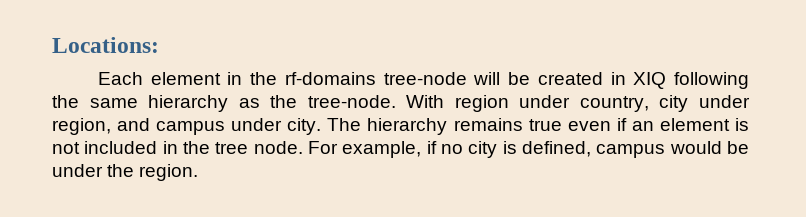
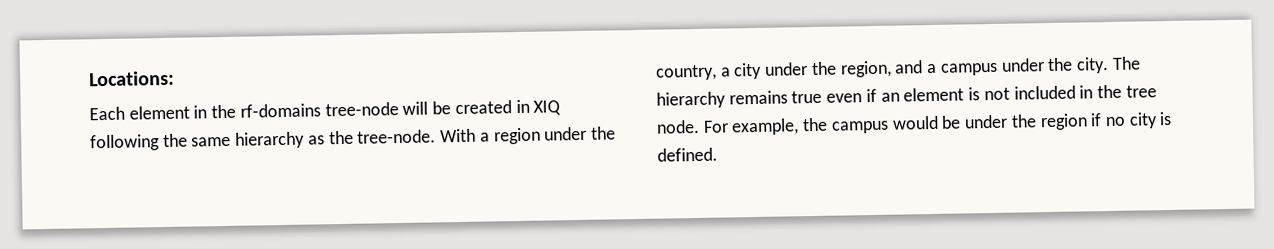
- With region under country, city under region, and campus under city.
+ With a region under the country, a city under the region, and a campus under the city.
- For example, if no city is defined, campus would be under the region.
+ For example, the campus would be under the region if no city is defined.

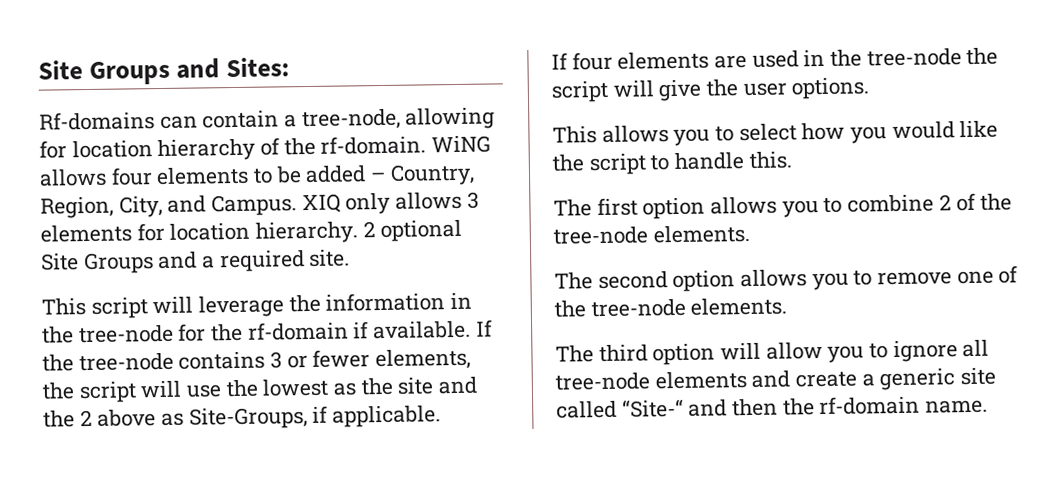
- Locations:
- Each element in the rf-domains tree-node will be created in XIQ following the same hierarchy as the tree-node. With a region under the country, a city under the region, and a campus under the city. The hierarchy remains true even if an element is not included in the tree node. For example, the campus would be under the region if no city is defined.
+ Site Groups and Sites:
+ Rf-domains can contain a tree-node, allowing for location hierarchy of the rf-domain. WiNG allows four elements to be added – Country, Region, City, and Campus. XIQ only allows 3 elements for location hierarchy. 2 optional Site Groups and a required site.
+ This script will leverage the information in the tree-node for the rf-domain if available. If the tree-node contains 3 or fewer elements, the script will use the lowest as the site and the 2 above as Site-Groups, if applicable.
+ If four elements are used in the tree-node the script will give the user options.
+ This allows you to select how you would like the script to handle this.
+ The first option allows you to combine 2 of the tree-node elements.
+ The second option allows you to remove one of the tree-node elements.
+ The third option will allow you to ignore all tree-node elements and create a generic site called “Site-“ and then the rf-domain name.

